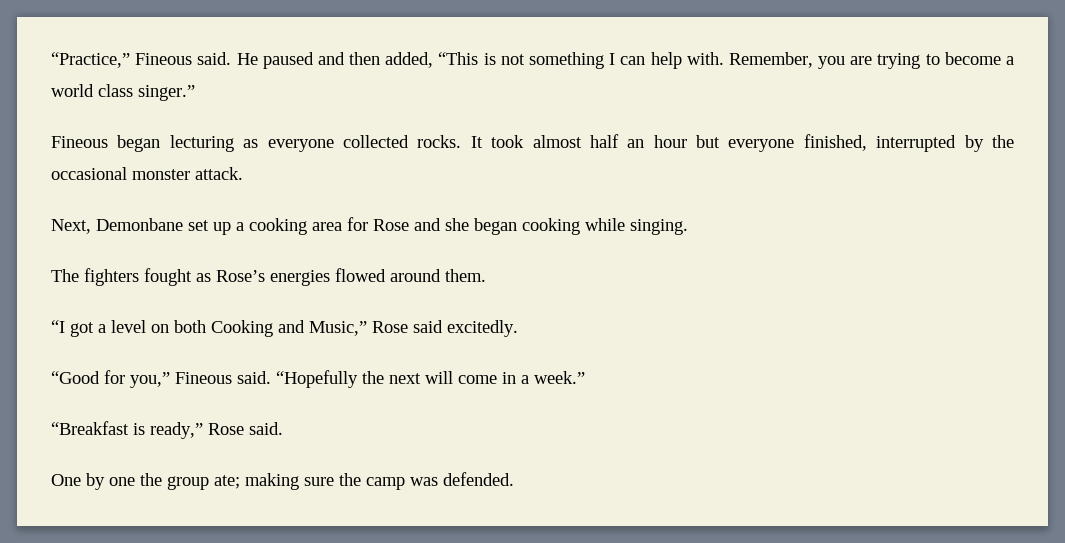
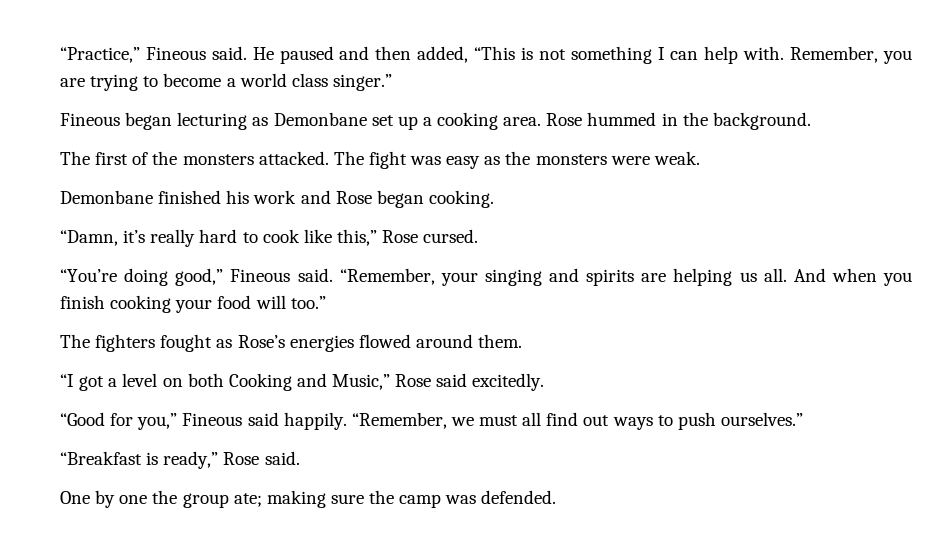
- Fineous began lecturing as everyone collected rocks. It took almost half an hour but everyone finished, interrupted by the occasional monster attack.
- Next, Demonbane set up a cooking area for Rose and she began cooking while singing.
+ Fineous began lecturing as Demonbane set up a cooking area. Rose hummed in the background.
+ The first of the monsters attacked. The fight was easy as the monsters were weak.
+ Demonbane finished his work and Rose began cooking.
+ “Damn, it’s really hard to cook like this,” Rose cursed.
+ “You’re doing good,” Fineous said. “Remember, your singing and spirits are helping us all. And when you finish cooking your food will too.”
- “Good for you,” Fineous said. “Hopefully the next will come in a week.”
+ “Good for you,” Fineous said happily. “Remember, we must all find out ways to push ourselves.”

